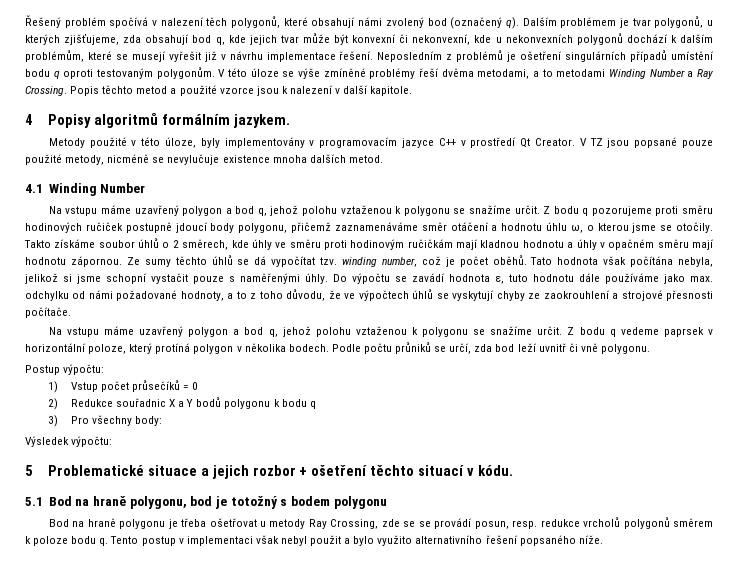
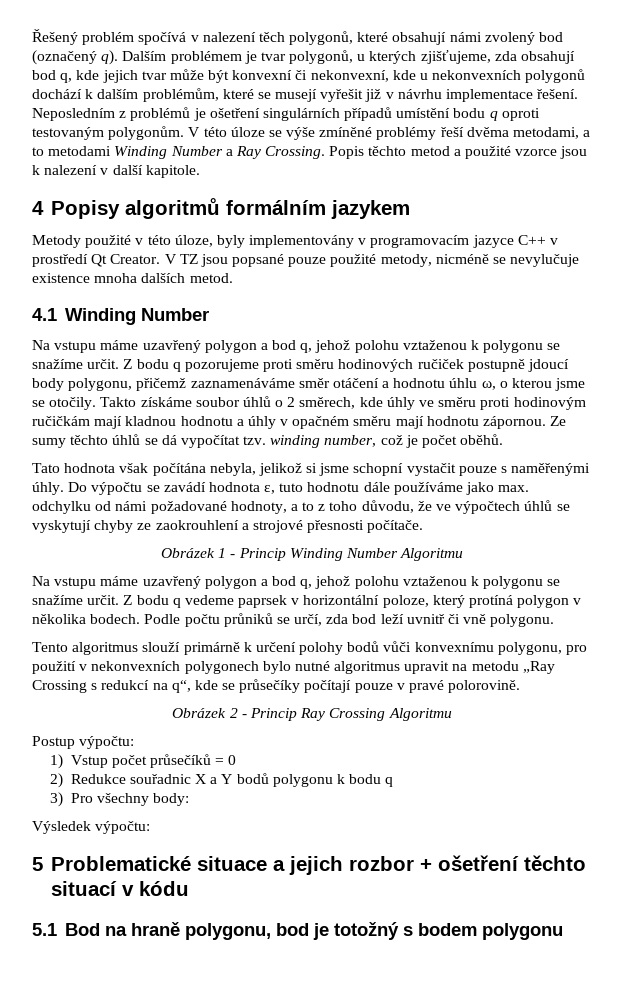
- 4 Popisy algoritmů formálním jazykem.
+ 4 Popisy algoritmů formálním jazykem
- Ze sumy těchto úhlů se dá vypočítat tzv. winding number, což je počet oběhů. Tato hodnota však počítána nebyla, jelikož si jsme schopní vystačit pouze s naměřenými úhly.
+ Ze sumy těchto úhlů se dá vypočítat tzv. winding number, což je počet oběhů.
+ Tato hodnota však počítána nebyla, jelikož si jsme schopní vystačit pouze s naměřenými úhly.
+ Obrázek 1 - Princip Winding Number Algoritmu
+ Tento algoritmus slouží primárně k určení polohy bodů vůči konvexnímu polygonu, pro použití v nekonvexních polygonech bylo nutné algoritmus upravit na metodu „Ray Crossing s redukcí na q“, kde se průsečíky počítají pouze v pravé polorovině.
+ Obrázek 2 - Princip Ray Crossing Algoritmu
- 5 Problematické situace a jejich rozbor + ošetření těchto situací v kódu.
+ 5 Problematické situace a jejich rozbor + ošetření těchto situací v kódu
- Bod na hraně polygonu je třeba ošetřovat u metody Ray Crossing, zde se se provádí posun, resp. redukce vrcholů polygonů směrem k poloze bodu q. Tento postup v implementaci však nebyl použit a bylo využito alternativního řešení popsaného níže.

